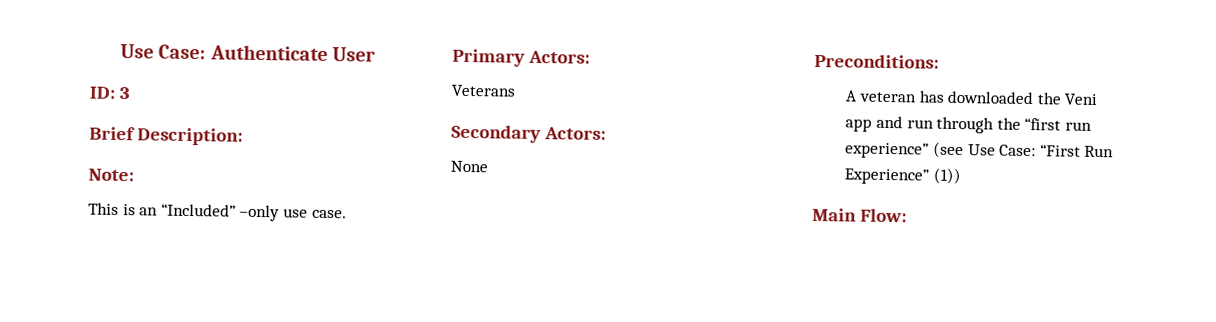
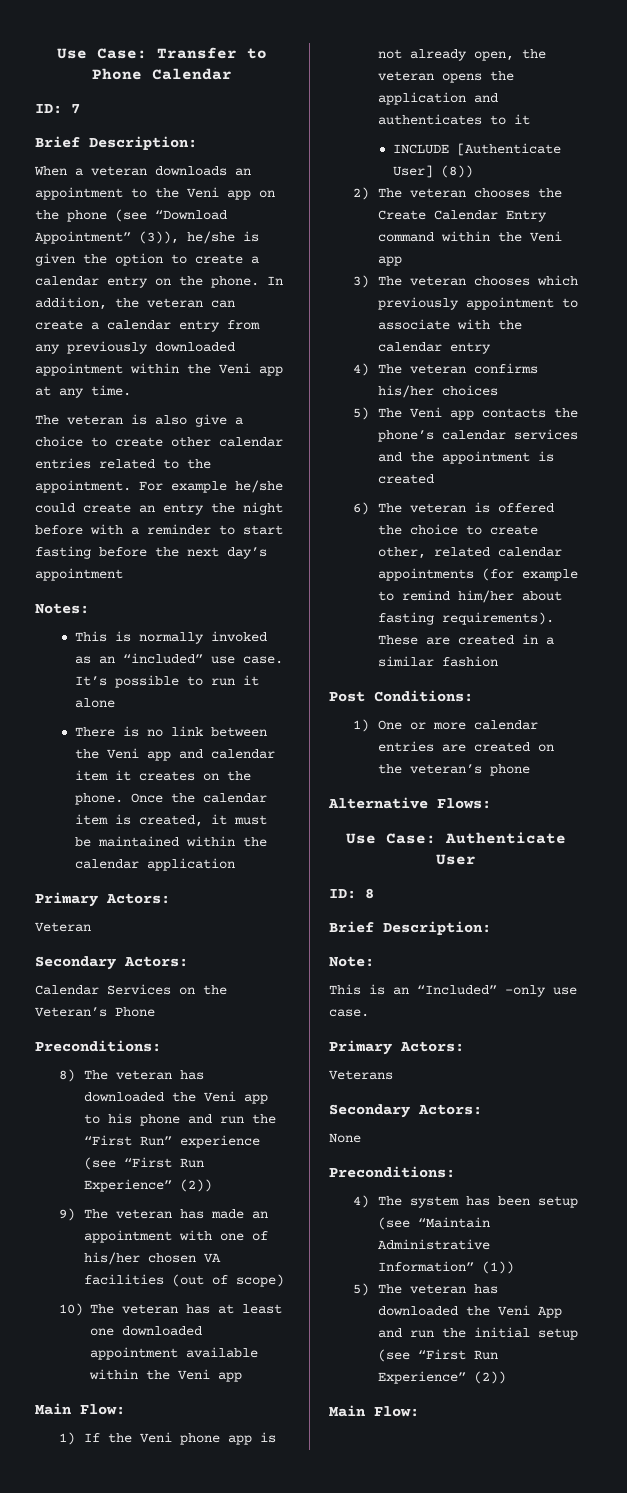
+ Use Case: Transfer to Phone Calendar
+ ID: 7
+ Brief Description:
+ When a veteran downloads an appointment to the Veni app on the phone (see “Download Appointment” (3)), he/she is given the option to create a calendar entry on the phone. In addition, the veteran can create a calendar entry from any previously downloaded appointment within the Veni app at any time.
+ The veteran is also give a choice to create other calendar entries related to the appointment. For example he/she could create an entry the night before with a reminder to start fasting before the next day’s appointment
+ Notes:
+ This is normally invoked as an “included” use case. It’s possible to run it alone
+ There is no link between the Veni app and calendar item it creates on the phone. Once the calendar item is created, it must be maintained within the calendar application
+ Primary Actors:
+ Veteran
+ Secondary Actors:
+ Calendar Services on the Veteran’s Phone
+ Preconditions:
+ 8) The veteran has downloaded the Veni app to his phone and run the “First Run” experience (see “First Run Experience” (2))
+ 9) The veteran has made an appointment with one of his/her chosen VA facilities (out of scope)
+ 10) The veteran has at least one downloaded appointment available within the Veni app
+ Main Flow:
+ 1) If the Veni phone app is not already open, the veteran opens the application and authenticates to it
+ INCLUDE [Authenticate User] (8))
+ 2) The veteran chooses the Create Calendar Entry command within the Veni app
+ 3) The veteran chooses which previously appointment to associate with the calendar entry
+ 4) The veteran confirms his/her choices
+ 5) The Veni app contacts the phone’s calendar services and the appointment is created
+ 6) The veteran is offered the choice to create other, related calendar appointments (for example to remind him/her about fasting requirements). These are created in a similar fashion
+ Post Conditions:
+ 1) One or more calendar entries are created on the veteran’s phone
+ Alternative Flows:
- ID: 3
+ ID: 8
- A veteran has downloaded the Veni app and run through the “first run experience” (see Use Case: “First Run Experience” (1))
+ 4) The system has been setup (see “Maintain Administrative Information” (1))
+ 5) The veteran has downloaded the Veni App and run the initial setup (see “First Run Experience” (2))

